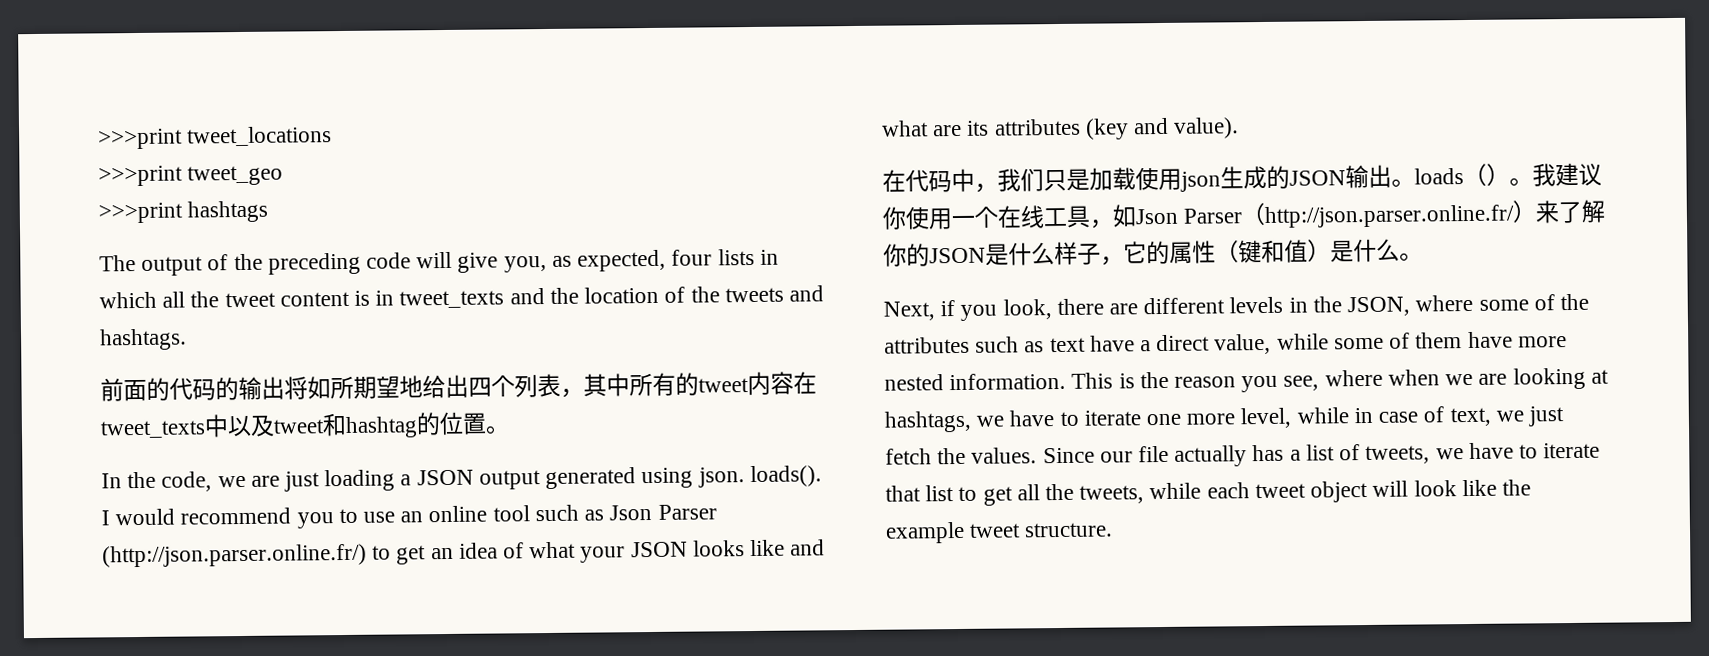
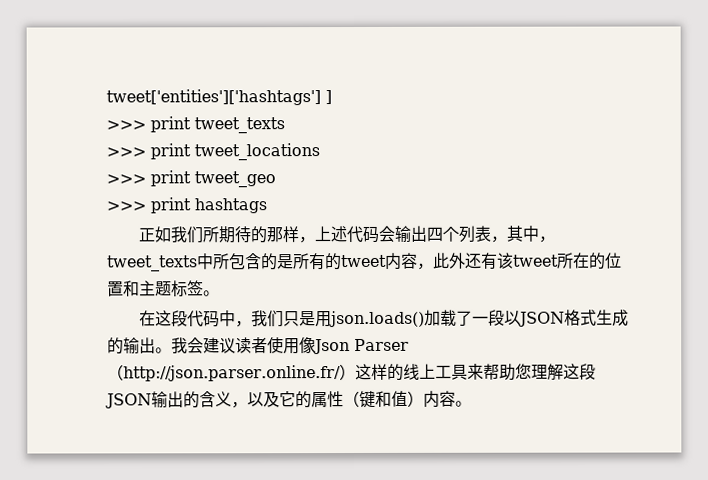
- >>>print tweet_locations
+ tweet['entities']['hashtags'] ]
+ >>> print tweet_texts
+ >>> print tweet_locations
- >>>print tweet_geo
+ >>> print tweet_geo
- >>>print hashtags
+ >>> print hashtags
- The output of the preceding code will give you, as expected, four lists in which all the tweet content is in tweet_texts and the location of the tweets and hashtags.
- 前面的代码的输出将如所期望地给出四个列表，其中所有的tweet内容在tweet_texts中以及tweet和hashtag的位置。
- In the code, we are just loading a JSON output generated using json. loads(). I would recommend you to use an online tool such as Json Parser (http://json.parser.online.fr/) to get an idea of what your JSON looks like and what are its attributes (key and value).
- 在代码中，我们只是加载使用json生成的JSON输出。loads（）。我建议你使用一个在线工具，如Json Parser（http://json.parser.online.fr/）来了解你的JSON是什么样子，它的属性（键和值）是什么。
- Next, if you look, there are different levels in the JSON, where some of the attributes such as text have a direct value, while some of them have more nested information. This is the reason you see, where when we are looking at hashtags, we have to iterate one more level, while in case of text, we just fetch the values. Since our file actually has a list of tweets, we have to iterate that list to get all the tweets, while each tweet object will look like the example tweet structure.
+ 正如我们所期待的那样，上述代码会输出四个列表，其中，tweet_texts中所包含的是所有的tweet内容，此外还有该tweet所在的位置和主题标签。
+ 在这段代码中，我们只是用json.loads()加载了一段以JSON格式生成的输出。我会建议读者使用像Json Parser（http://json.parser.online.fr/）这样的线上工具来帮助您理解这段JSON输出的含义，以及它的属性（键和值）内容。

